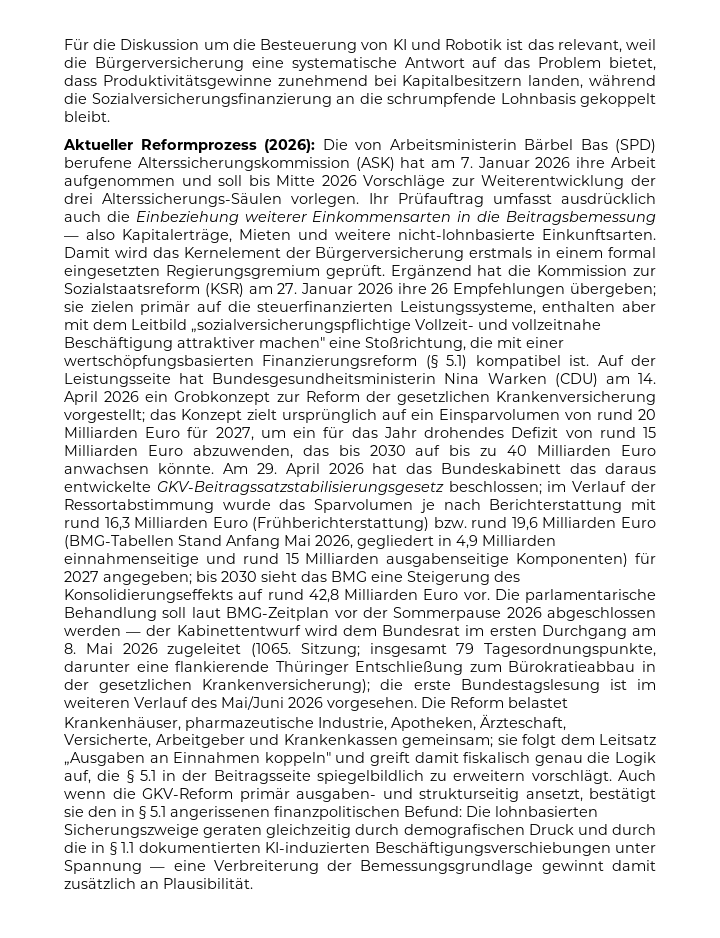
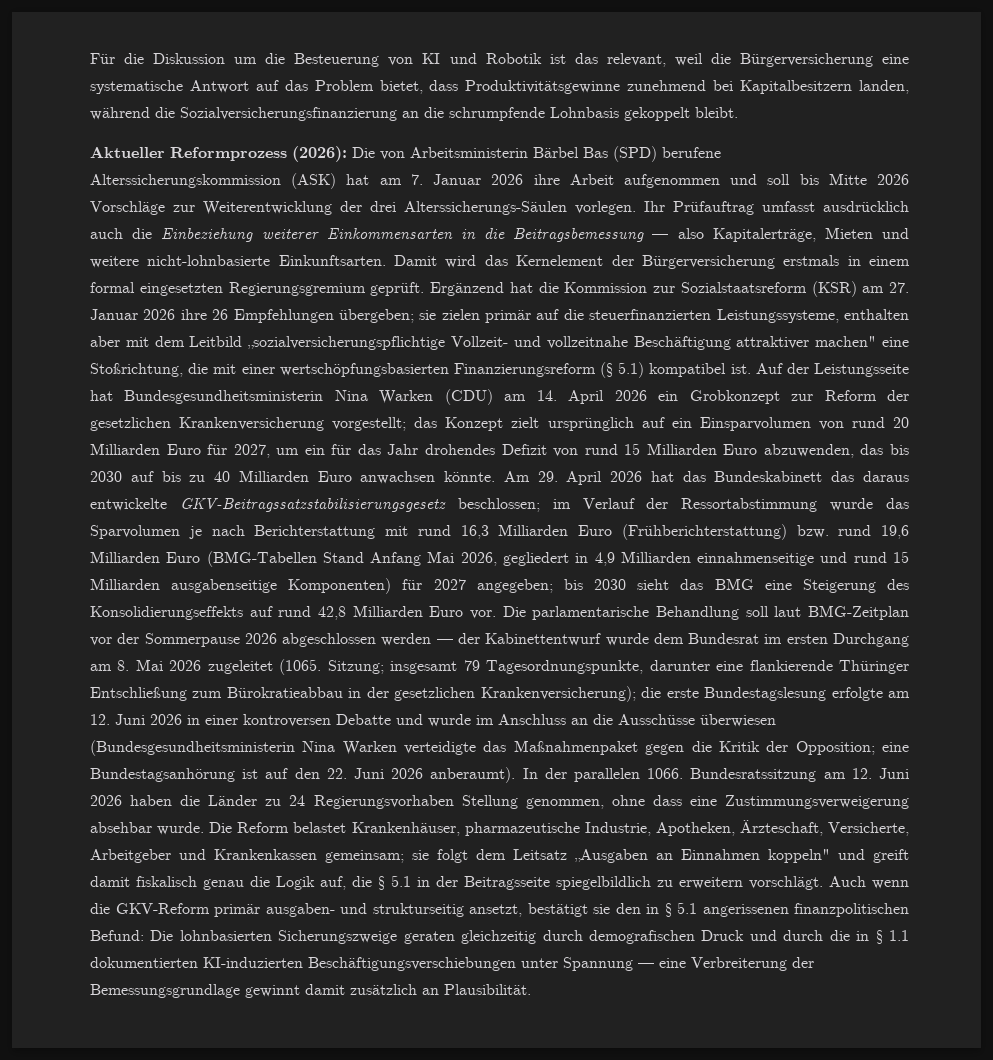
- Die parlamentarische Behandlung soll laut BMG-Zeitplan vor der Sommerpause 2026 abgeschlossen werden — der Kabinettentwurf wird dem Bundesrat im ersten Durchgang am 8. Mai 2026 zugeleitet (1065.
+ Die parlamentarische Behandlung soll laut BMG-Zeitplan vor der Sommerpause 2026 abgeschlossen werden — der Kabinettentwurf wurde dem Bundesrat im ersten Durchgang am 8. Mai 2026 zugeleitet (1065.
- Sitzung; insgesamt 79 Tagesordnungspunkte, darunter eine flankierende Thüringer Entschließung zum Bürokratieabbau in der gesetzlichen Krankenversicherung); die erste Bundestagslesung ist im weiteren Verlauf des Mai/Juni 2026 vorgesehen.
+ Sitzung; insgesamt 79 Tagesordnungspunkte, darunter eine flankierende Thüringer Entschließung zum Bürokratieabbau in der gesetzlichen Krankenversicherung); die erste Bundestagslesung erfolgte am 12. Juni 2026 in einer kontroversen Debatte und wurde im Anschluss an die Ausschüsse überwiesen (Bundesgesundheitsministerin Nina Warken verteidigte das Maßnahmenpaket gegen die Kritik der Opposition; eine Bundestagsanhörung ist auf den 22. Juni 2026 anberaumt). In der parallelen 1066. Bundesratssitzung am 12. Juni 2026 haben die Länder zu 24 Regierungsvorhaben Stellung genommen, ohne dass eine Zustimmungsverweigerung absehbar wurde.

